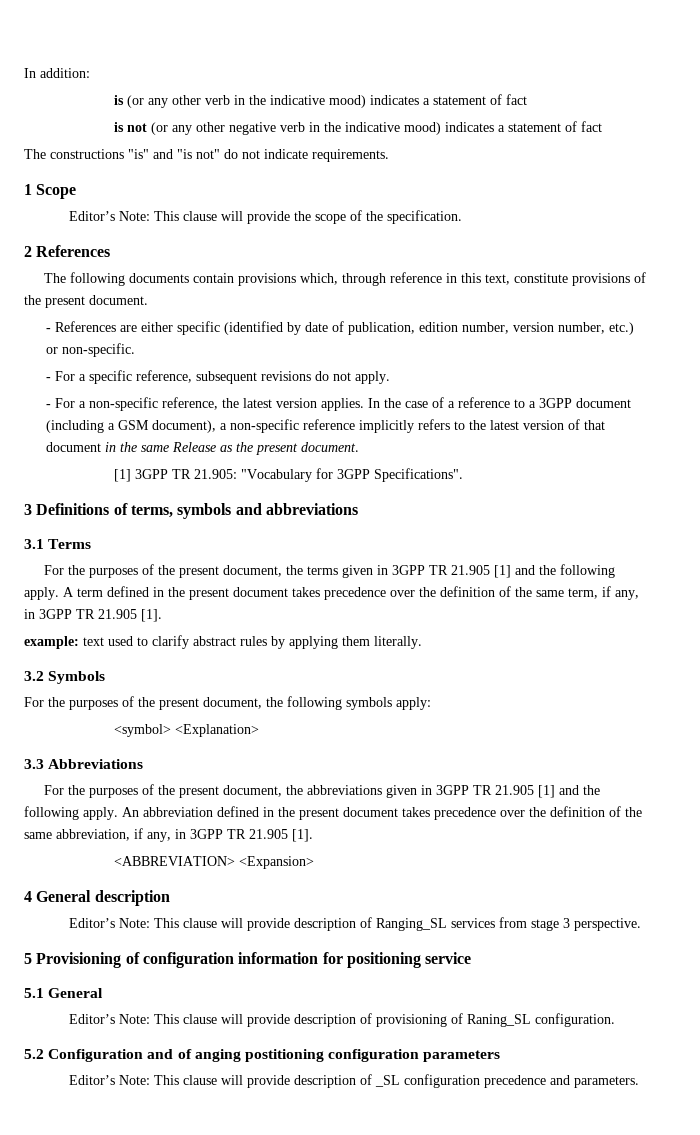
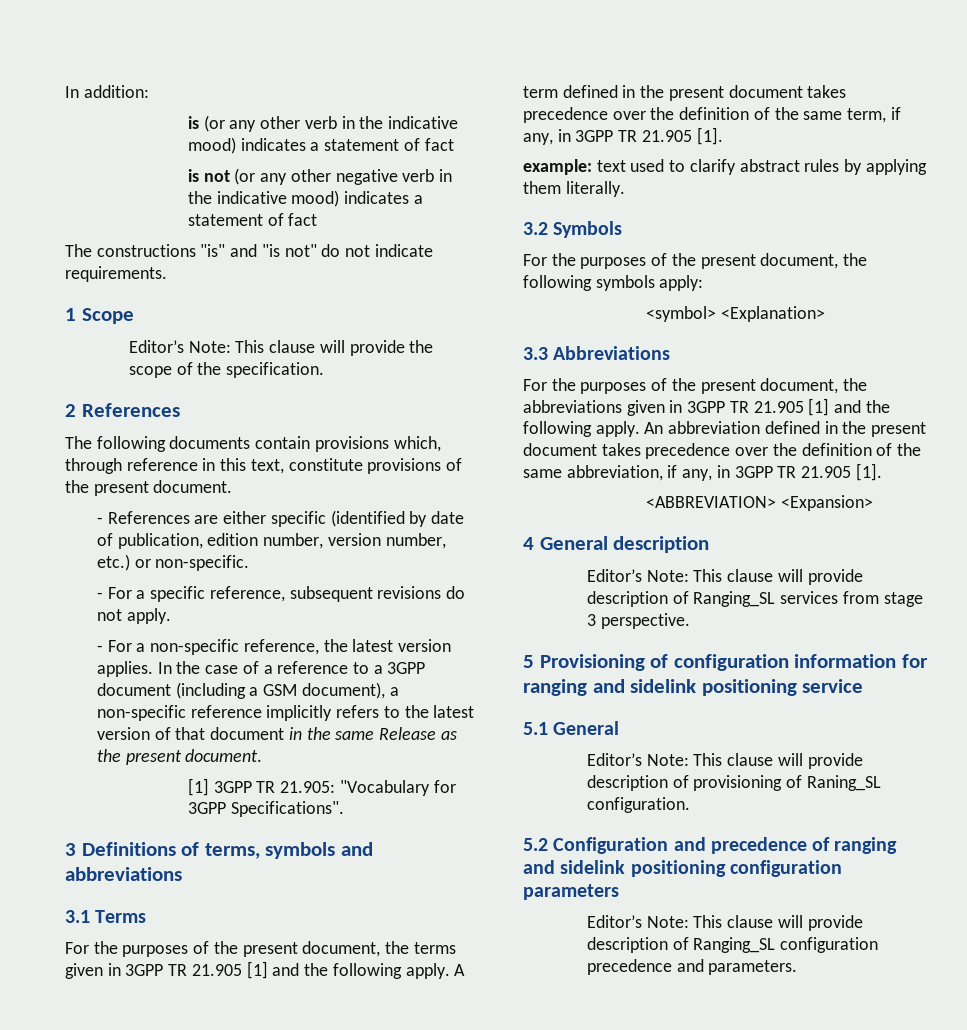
- 5 Provisioning of configuration information for positioning service
+ 5 Provisioning of configuration information for ranging and sidelink positioning service
- 5.2 Configuration and of anging postitioning configuration parameters
+ 5.2 Configuration and precedence of ranging and sidelink positioning configuration parameters
- Editor’s Note: This clause will provide description of _SL configuration precedence and parameters.
+ Editor’s Note: This clause will provide description of Ranging_SL configuration precedence and parameters.

